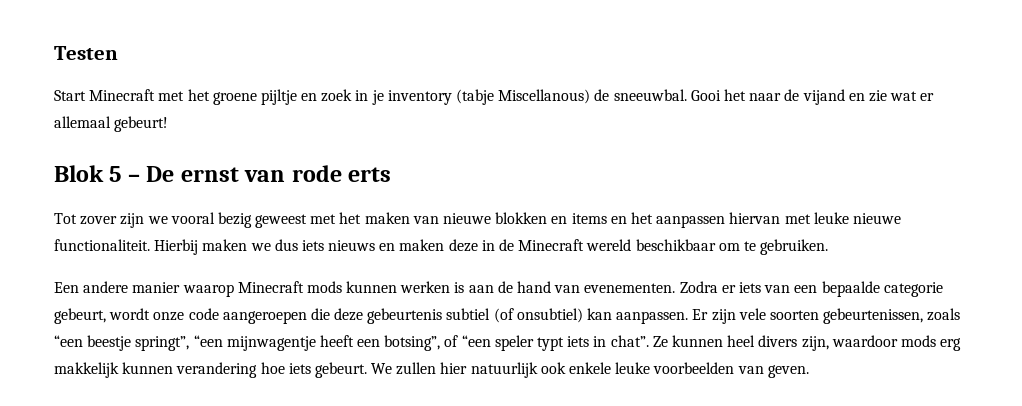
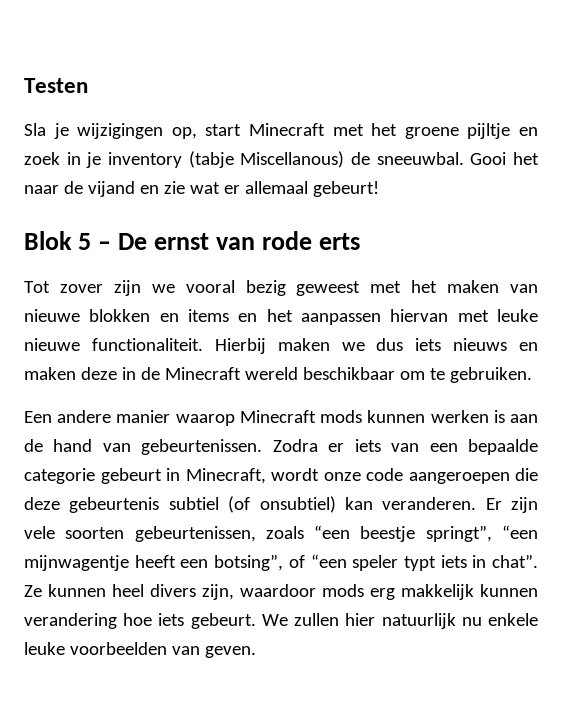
- Start Minecraft met het groene pijltje en zoek in je inventory (tabje Miscellanous) de sneeuwbal.
+ Sla je wijzigingen op, start Minecraft met het groene pijltje en zoek in je inventory (tabje Miscellanous) de sneeuwbal.
- Een andere manier waarop Minecraft mods kunnen werken is aan de hand van evenementen.
+ Een andere manier waarop Minecraft mods kunnen werken is aan de hand van gebeurtenissen.
- Zodra er iets van een bepaalde categorie gebeurt, wordt onze code aangeroepen die deze gebeurtenis subtiel (of onsubtiel) kan aanpassen.
+ Zodra er iets van een bepaalde categorie gebeurt in Minecraft, wordt onze code aangeroepen die deze gebeurtenis subtiel (of onsubtiel) kan veranderen.
- We zullen hier natuurlijk ook enkele leuke voorbeelden van geven.
+ We zullen hier natuurlijk nu enkele leuke voorbeelden van geven.

